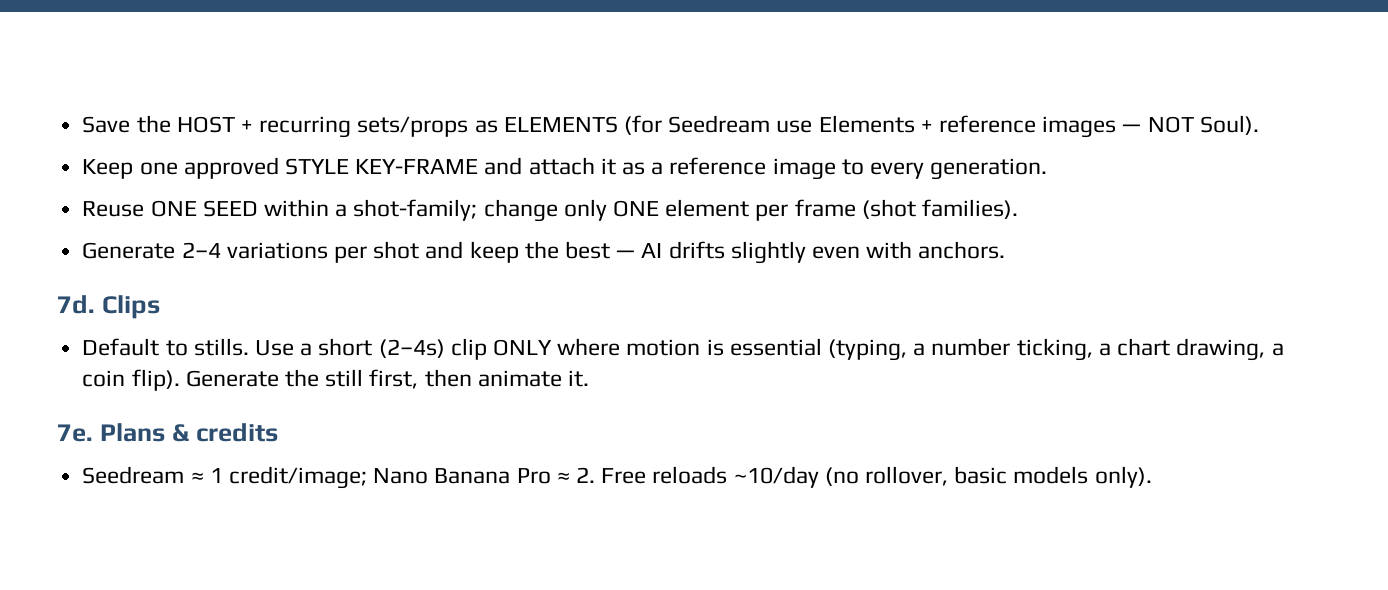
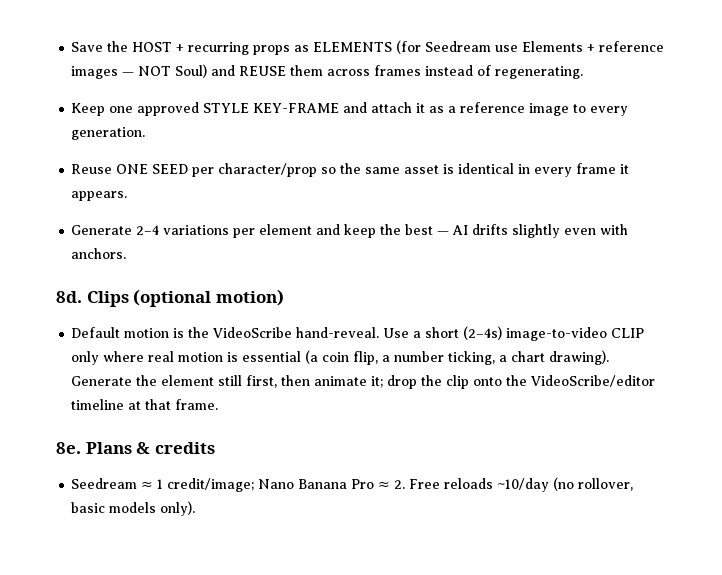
- Save the HOST + recurring sets/props as ELEMENTS (for Seedream use Elements + reference images — NOT Soul).
+ Save the HOST + recurring props as ELEMENTS (for Seedream use Elements + reference images — NOT Soul) and REUSE them across frames instead of regenerating.
- Reuse ONE SEED within a shot-family; change only ONE element per frame (shot families).
+ Reuse ONE SEED per character/prop so the same asset is identical in every frame it appears.
- Generate 2–4 variations per shot and keep the best — AI drifts slightly even with anchors.
+ Generate 2–4 variations per element and keep the best — AI drifts slightly even with anchors.
- 7d.
+ 8d.
- Clips
+ Clips (optional motion)
- Default to stills. Use a short (2–4s) clip ONLY where motion is essential (typing, a number ticking, a chart drawing, a coin flip).
+ Default motion is the VideoScribe hand-reveal. Use a short (2–4s) image-to-video CLIP only where real motion is essential (a coin flip, a number ticking, a chart drawing).
- Generate the still first, then animate it.
- 7e.
+ Generate the element still first, then animate it; drop the clip onto the VideoScribe/editor timeline at that frame.
+ 8e.

